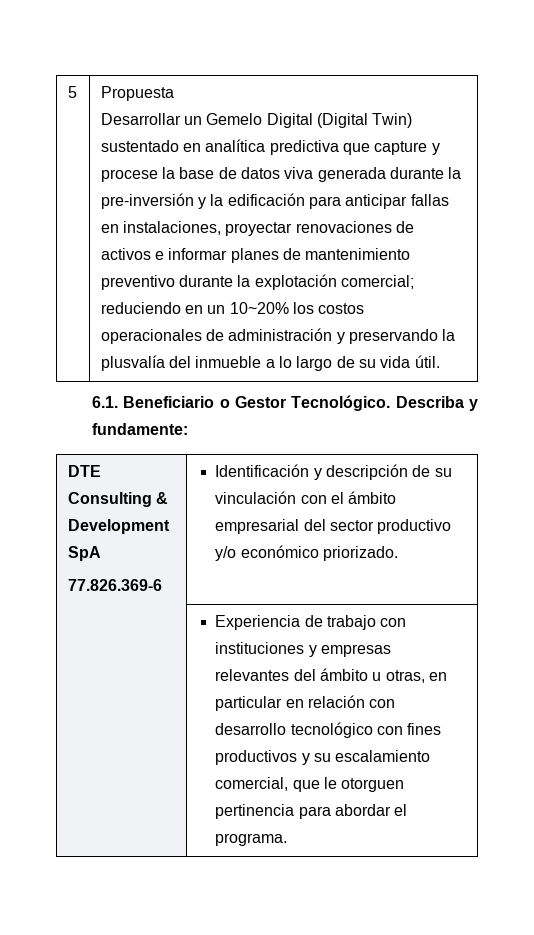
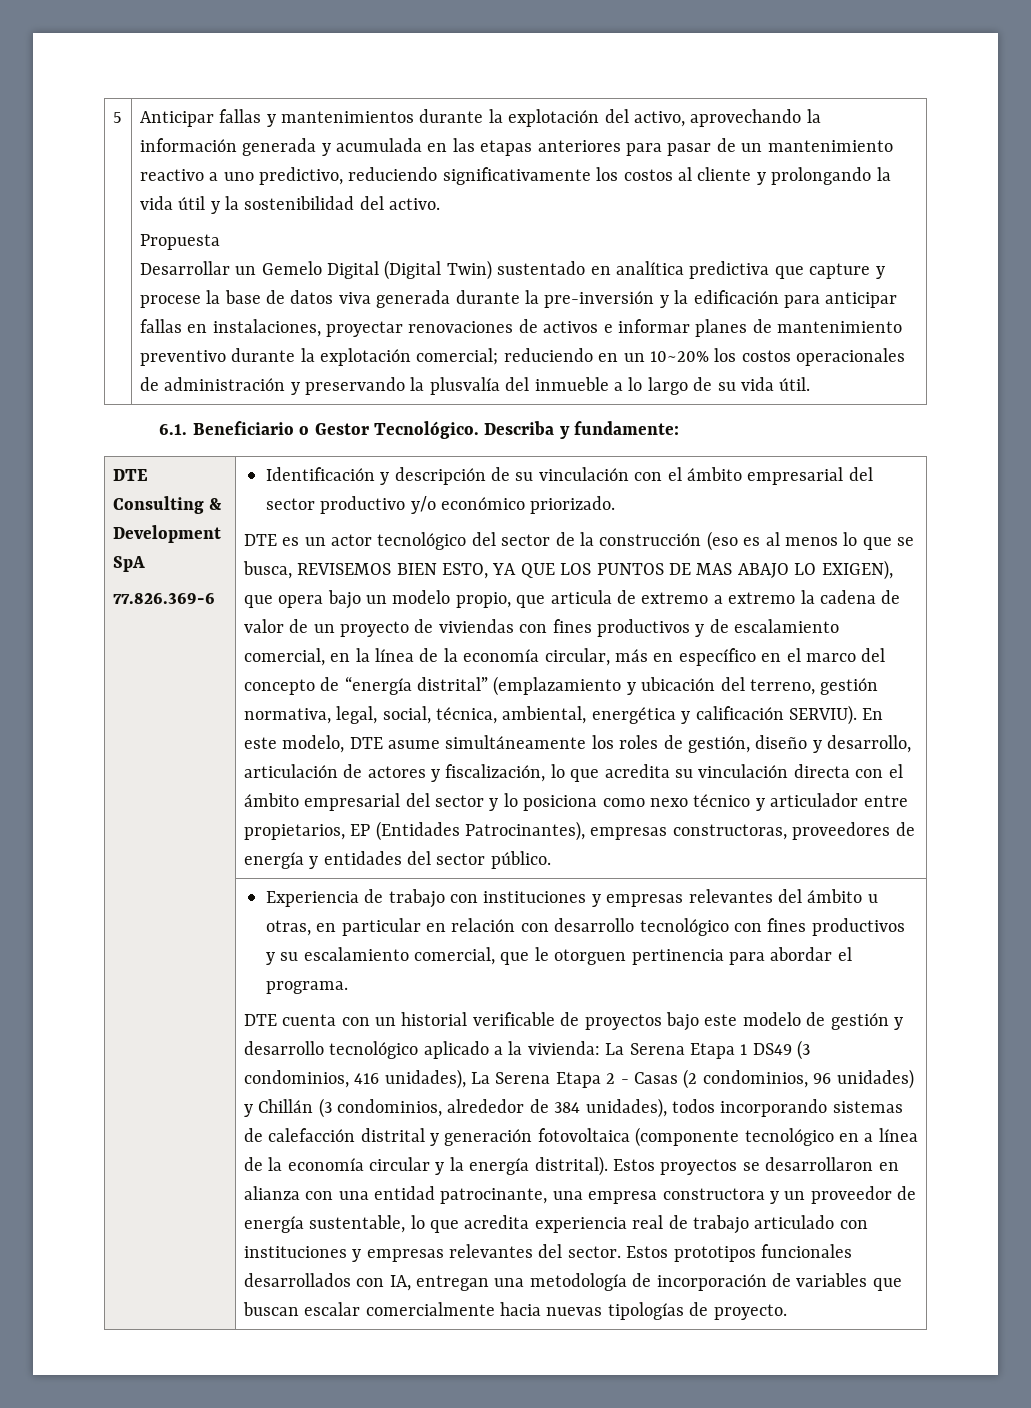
+ Anticipar fallas y mantenimientos durante la explotación del activo, aprovechando la información generada y acumulada en las etapas anteriores para pasar de un mantenimiento reactivo a uno predictivo, reduciendo significativamente los costos al cliente y prolongando la vida útil y la sostenibilidad del activo.
+ DTE es un actor tecnológico del sector de la construcción (eso es al menos lo que se busca, REVISEMOS BIEN ESTO, YA QUE LOS PUNTOS DE MAS ABAJO LO EXIGEN), que opera bajo un modelo propio, que articula de extremo a extremo la cadena de valor de un proyecto de viviendas con fines productivos y de escalamiento comercial, en la línea de la economía circular, más en específico en el marco del concepto de “energía distrital” (emplazamiento y ubicación del terreno, gestión normativa, legal, social, técnica, ambiental, energética y calificación SERVIU). En este modelo, DTE asume simultáneamente los roles de gestión, diseño y desarrollo, articulación de actores y fiscalización, lo que acredita su vinculación directa con el ámbito empresarial del sector y lo posiciona como nexo técnico y articulador entre propietarios, EP (Entidades Patrocinantes), empresas constructoras, proveedores de energía y entidades del sector público.
+ DTE cuenta con un historial verificable de proyectos bajo este modelo de gestión y desarrollo tecnológico aplicado a la vivienda: La Serena Etapa 1 DS49 (3 condominios, 416 unidades), La Serena Etapa 2 - Casas (2 condominios, 96 unidades) y Chillán (3 condominios, alrededor de 384 unidades), todos incorporando sistemas de calefacción distrital y generación fotovoltaica (componente tecnológico en a línea de la economía circular y la energía distrital). Estos proyectos se desarrollaron en alianza con una entidad patrocinante, una empresa constructora y un proveedor de energía sustentable, lo que acredita experiencia real de trabajo articulado con instituciones y empresas relevantes del sector. Estos prototipos funcionales desarrollados con IA, entregan una metodología de incorporación de variables que buscan escalar comercialmente hacia nuevas tipologías de proyecto.

